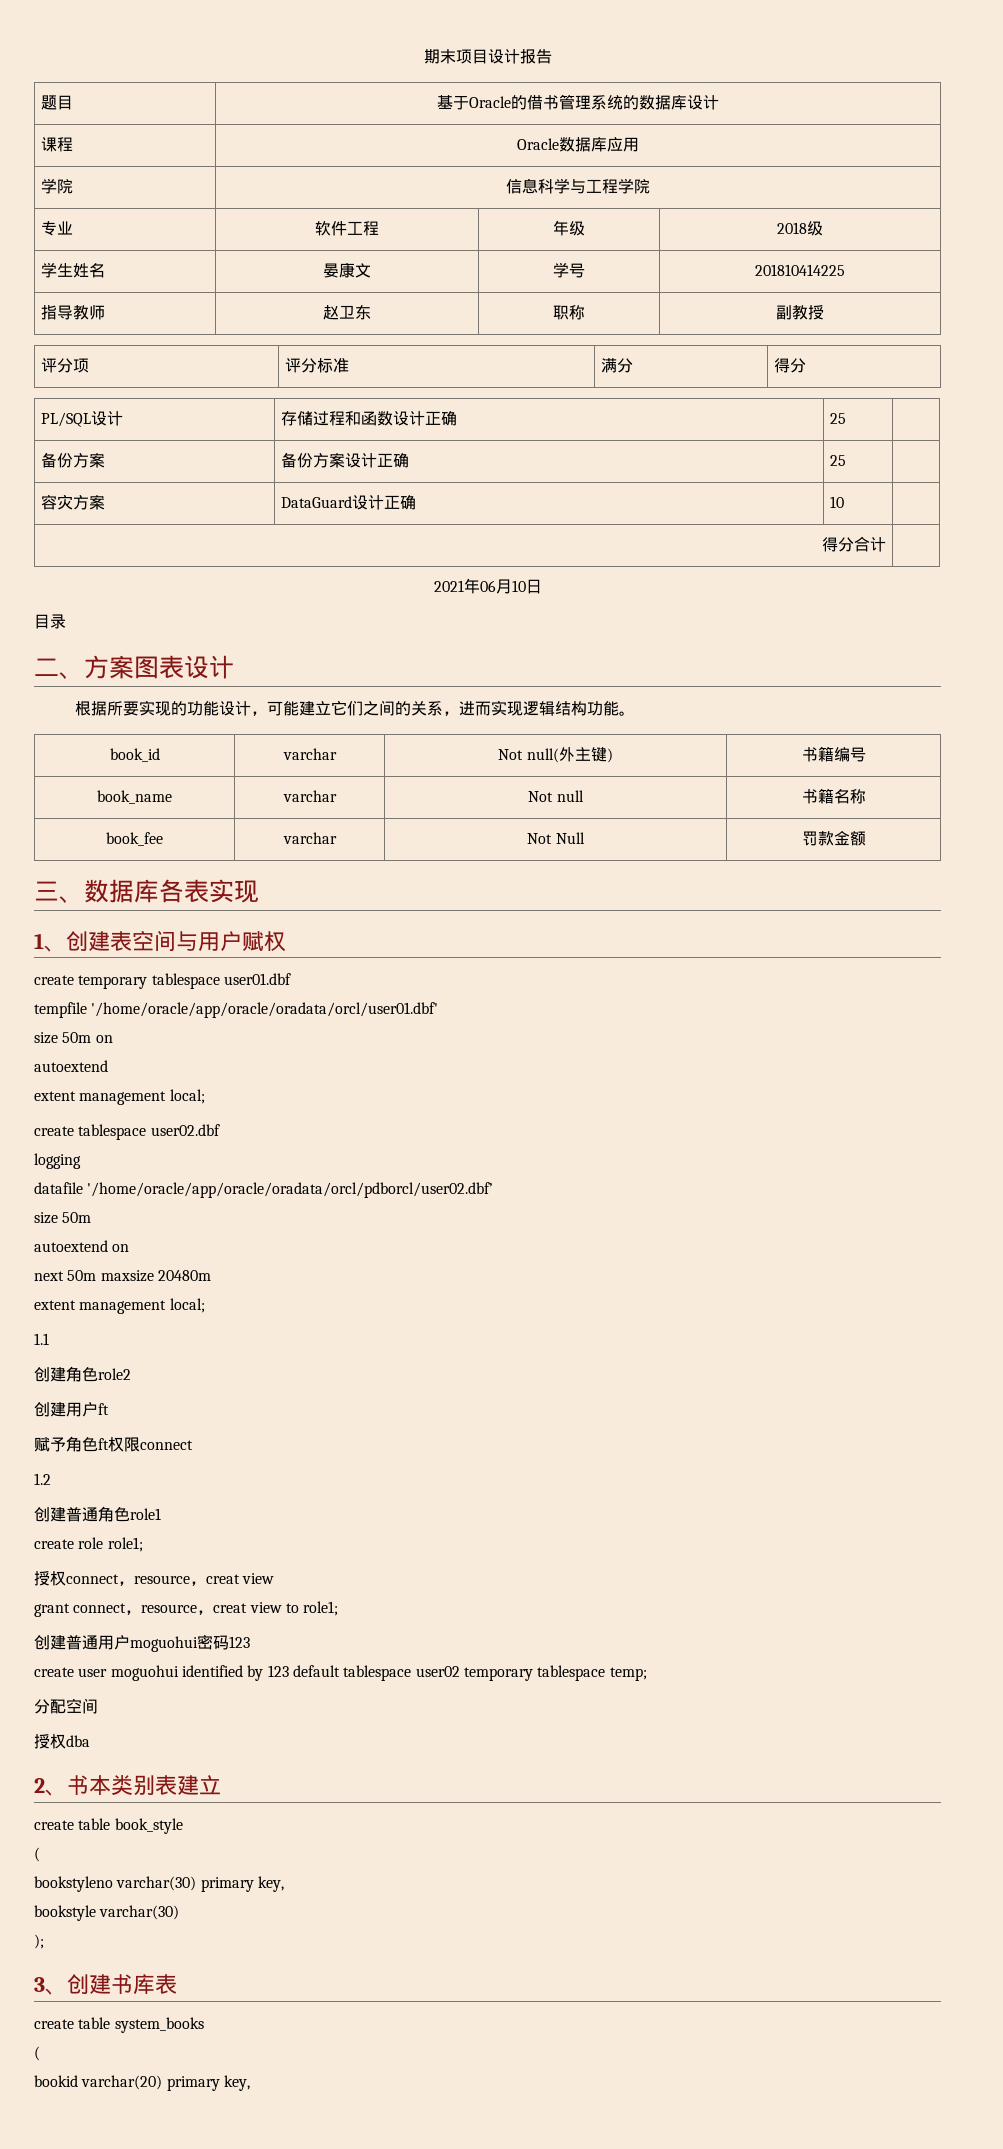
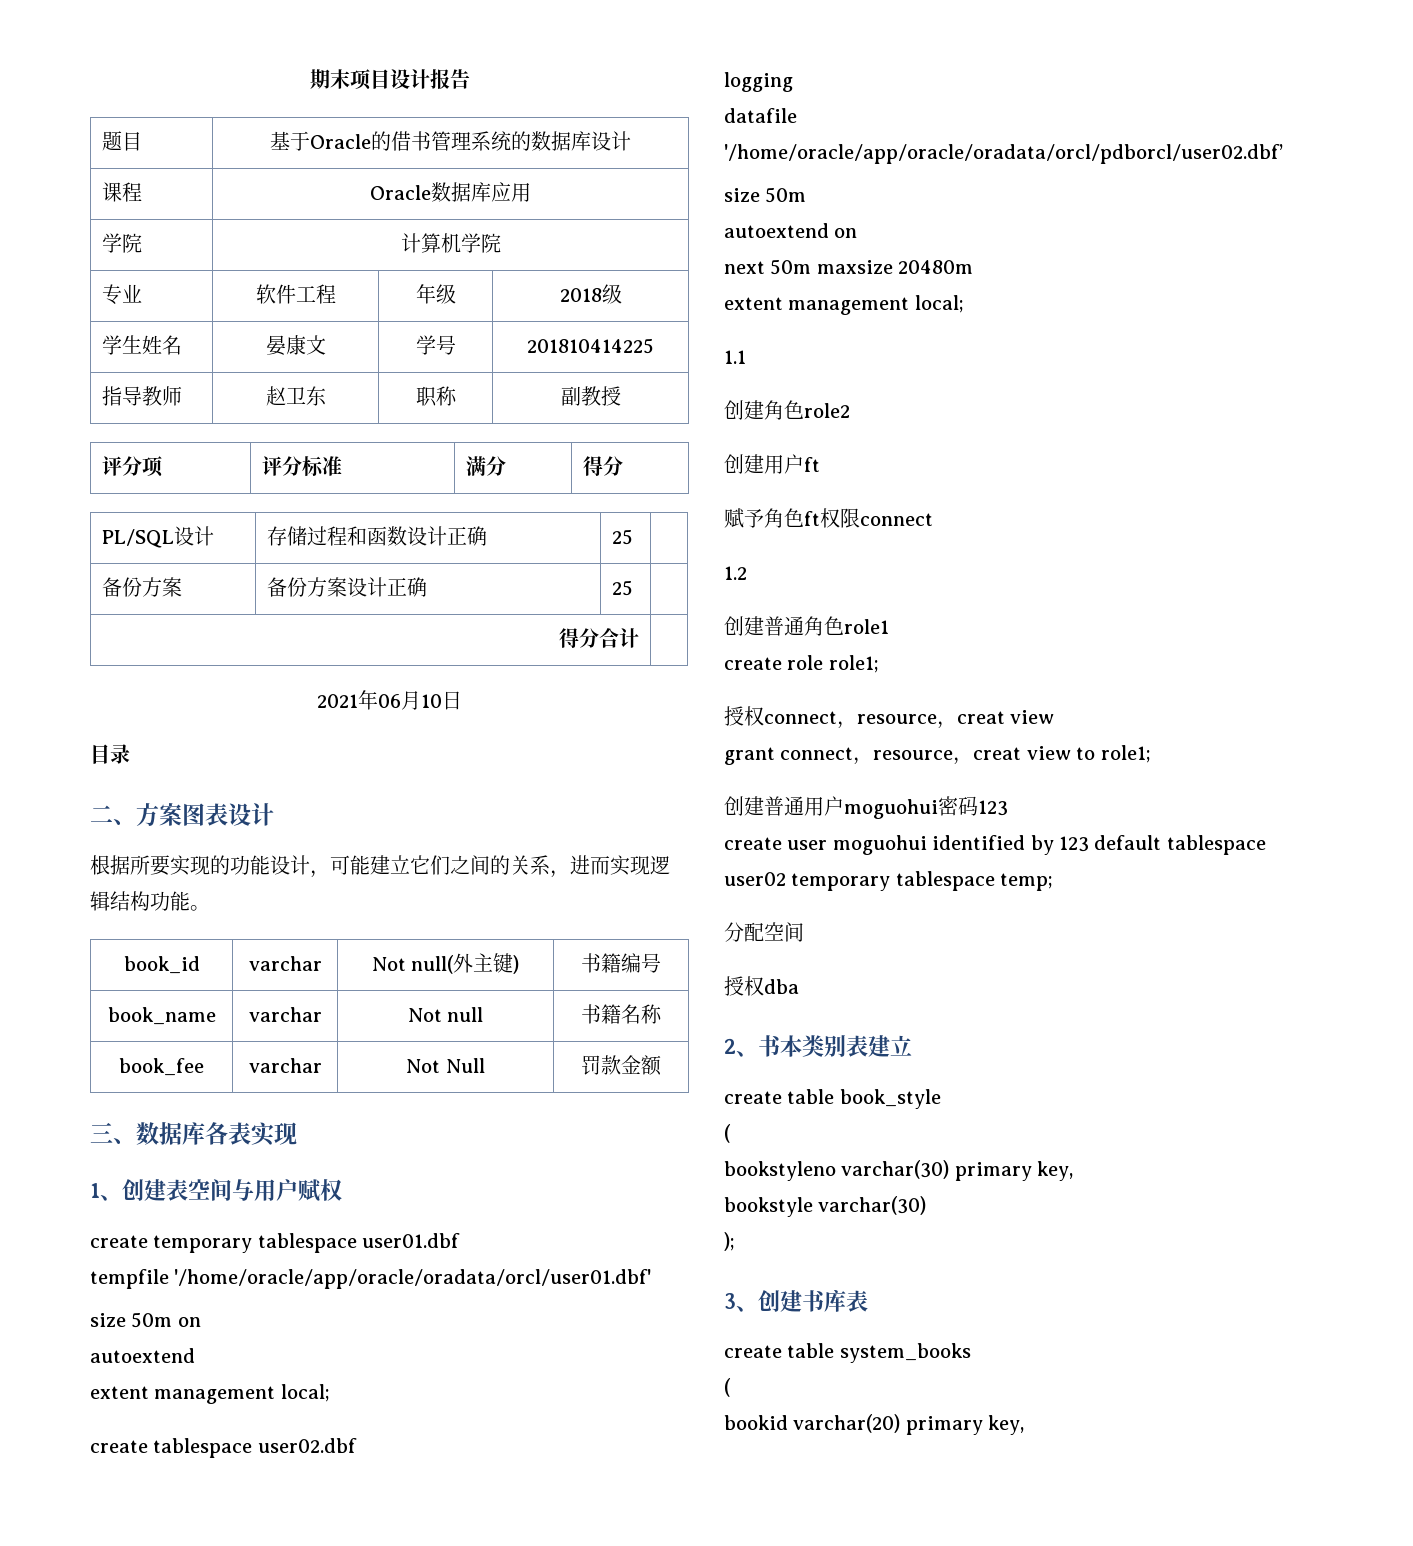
- 学院 | 信息科学与工程学院
+ 学院 | 计算机学院
- 容灾方案 | DataGuard设计正确 | 10 |

